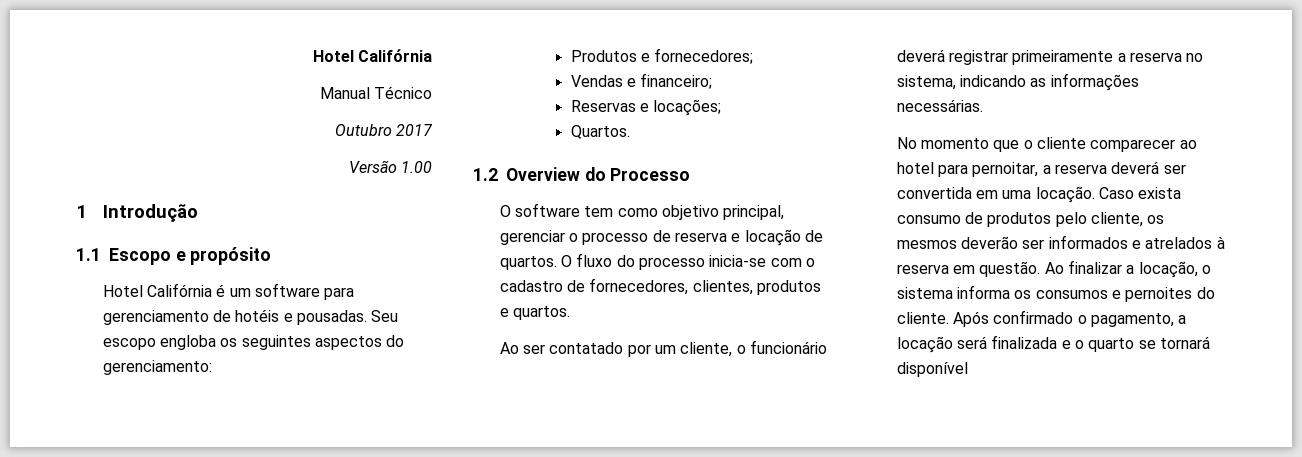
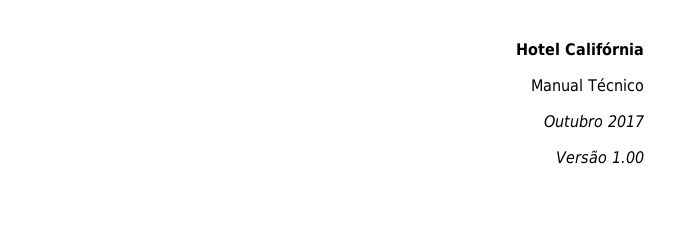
- 1 Introdução
- 1.1 Escopo e propósito
- Hotel Califórnia é um software para gerenciamento de hotéis e pousadas. Seu escopo engloba os seguintes aspectos do gerenciamento:
- Produtos e fornecedores;
- Vendas e financeiro;
- Reservas e locações;
- Quartos.
- 1.2 Overview do Processo
- O software tem como objetivo principal, gerenciar o processo de reserva e locação de quartos. O fluxo do processo inicia-se com o cadastro de fornecedores, clientes, produtos e quartos.
- Ao ser contatado por um cliente, o funcionário deverá registrar primeiramente a reserva no sistema, indicando as informações necessárias.
- No momento que o cliente comparecer ao hotel para pernoitar, a reserva deverá ser convertida em uma locação. Caso exista consumo de produtos pelo cliente, os mesmos deverão ser informados e atrelados à reserva em questão. Ao finalizar a locação, o sistema informa os consumos e pernoites do cliente. Após confirmado o pagamento, a locação será finalizada e o quarto se tornará disponível

